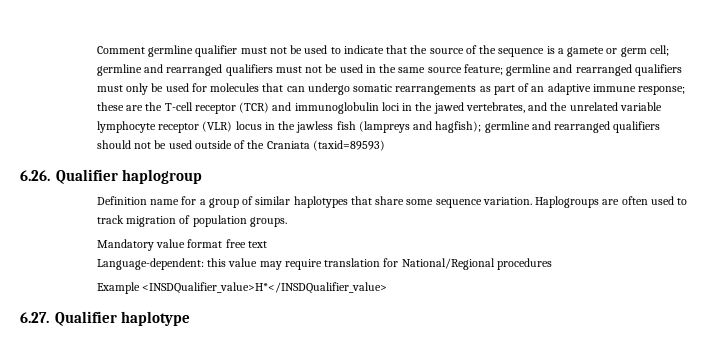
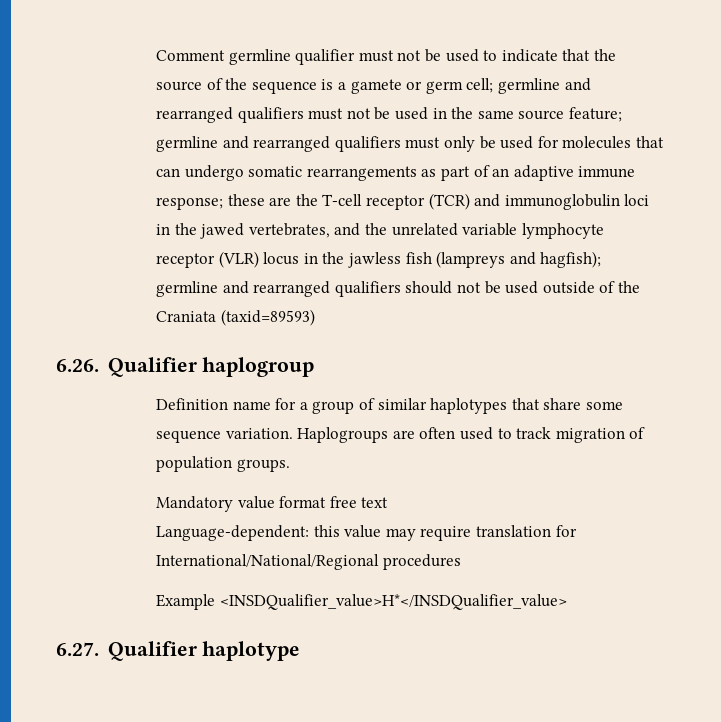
- Language-dependent: this value may require translation for National/Regional procedures
+ Language-dependent: this value may require translation for International/National/Regional procedures

